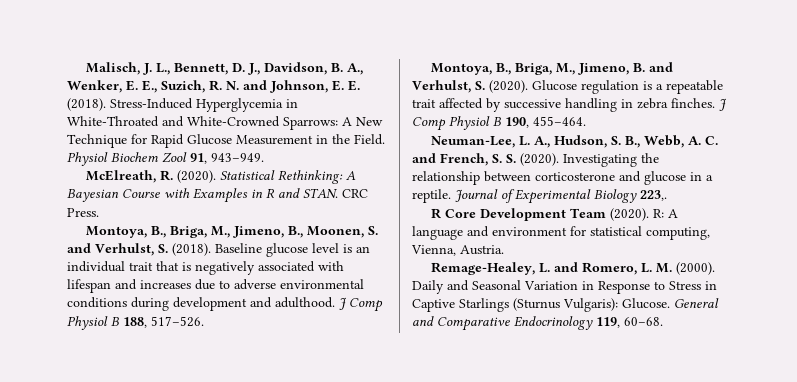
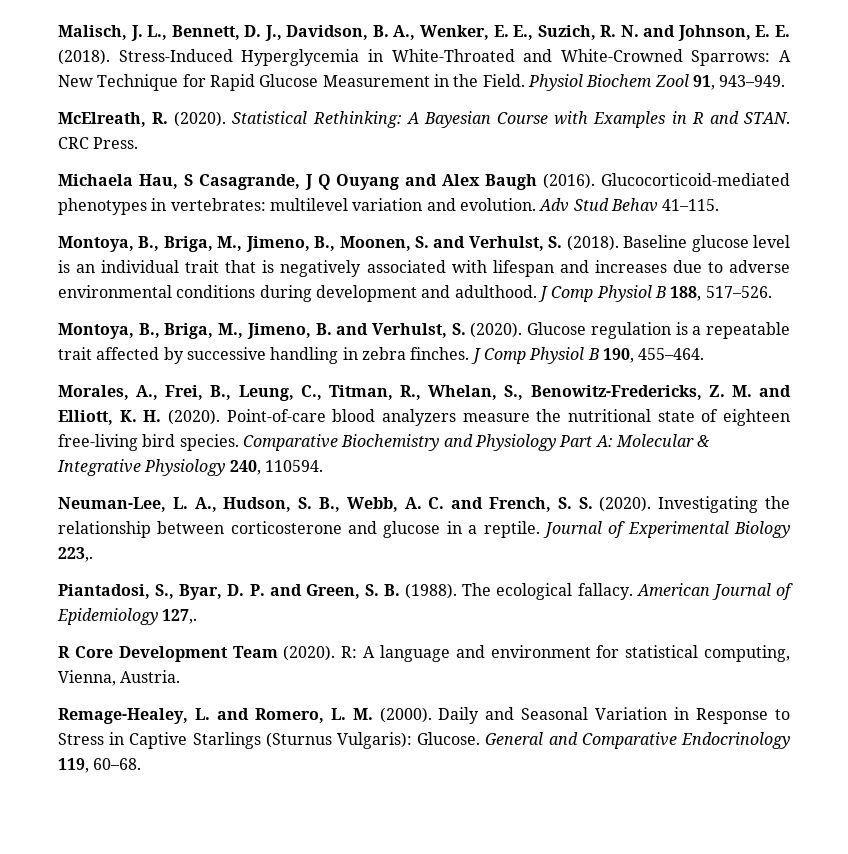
+ Michaela Hau, S Casagrande, J Q Ouyang and Alex Baugh (2016). Glucocorticoid-mediated phenotypes in vertebrates: multilevel variation and evolution. Adv Stud Behav 41–115.
+ Morales, A., Frei, B., Leung, C., Titman, R., Whelan, S., Benowitz-Fredericks, Z. M. and Elliott, K. H. (2020). Point-of-care blood analyzers measure the nutritional state of eighteen free-living bird species. Comparative Biochemistry and Physiology Part A: Molecular & Integrative Physiology 240, 110594.
+ Piantadosi, S., Byar, D. P. and Green, S. B. (1988). The ecological fallacy. American Journal of Epidemiology 127,.

